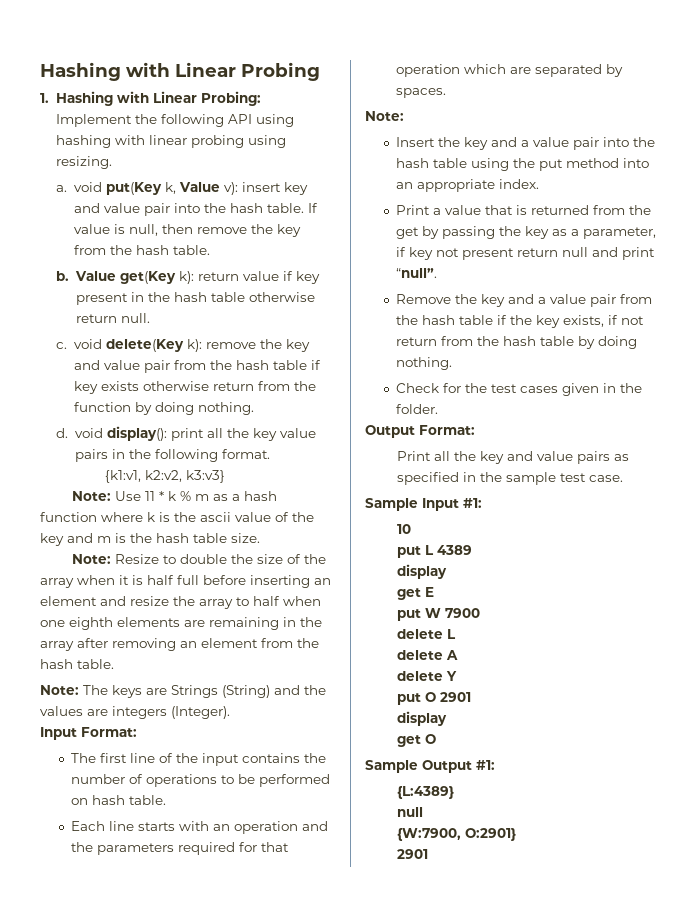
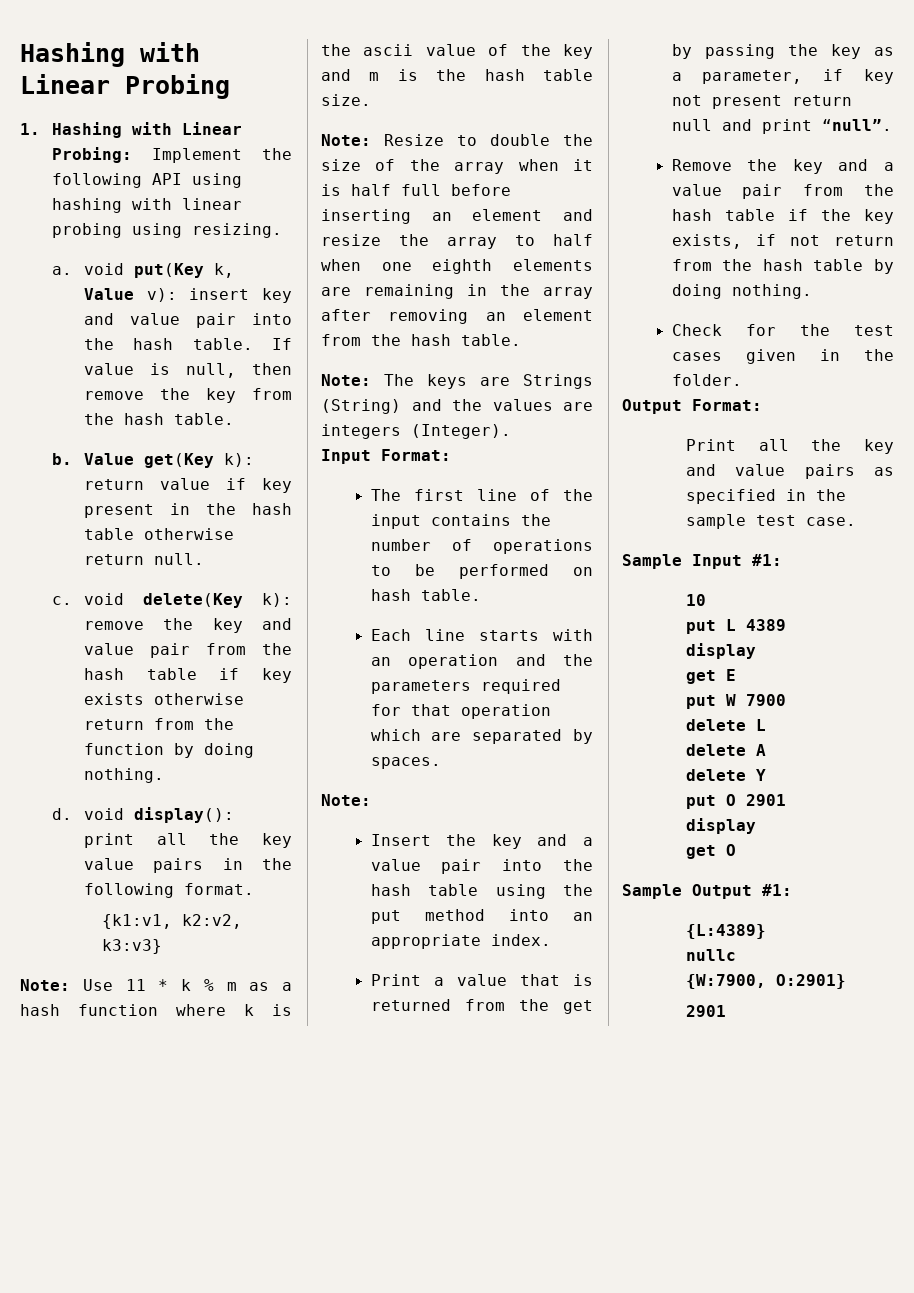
  {L:4389}
- null
+ nullc

